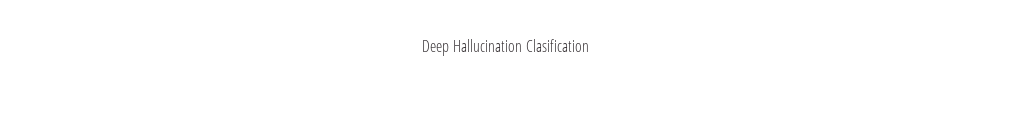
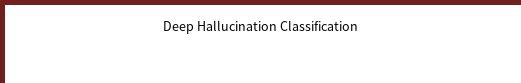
- Deep Hallucination Clasification
+ Deep Hallucination Classification

